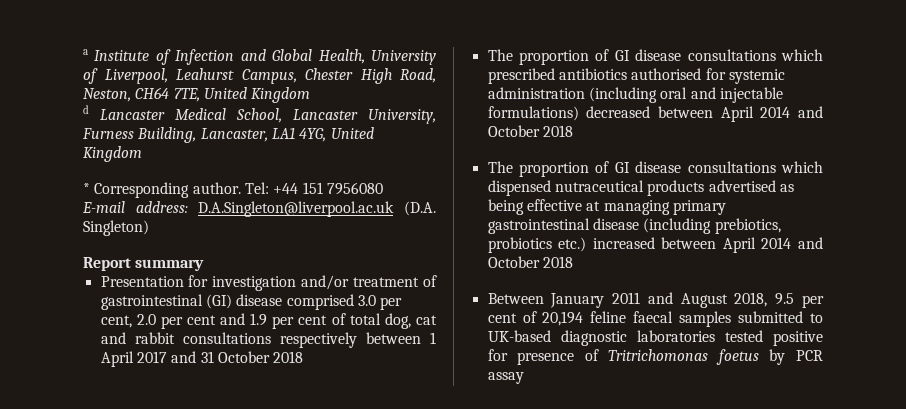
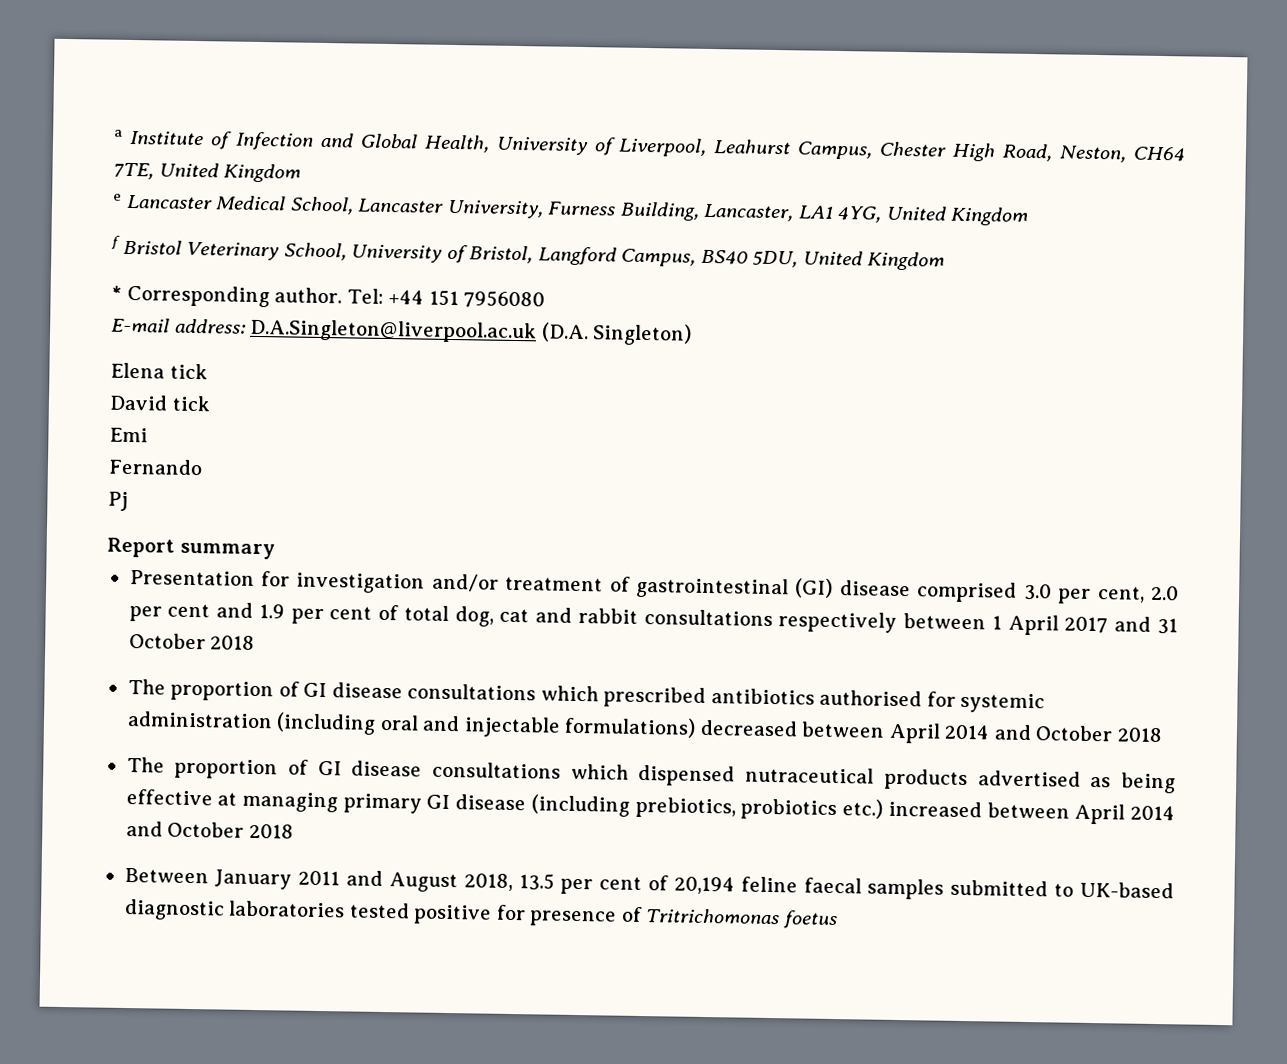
- d Lancaster Medical School, Lancaster University, Furness Building, Lancaster, LA1 4YG, United Kingdom
+ e Lancaster Medical School, Lancaster University, Furness Building, Lancaster, LA1 4YG, United Kingdom
+ f Bristol Veterinary School, University of Bristol, Langford Campus, BS40 5DU, United Kingdom
+ Elena tick
+ David tick
+ Emi
+ Fernando
+ Pj
- The proportion of GI disease consultations which dispensed nutraceutical products advertised as being effective at managing primary gastrointestinal disease (including prebiotics, probiotics etc.) increased between April 2014 and October 2018
+ The proportion of GI disease consultations which dispensed nutraceutical products advertised as being effective at managing primary GI disease (including prebiotics, probiotics etc.) increased between April 2014 and October 2018
- Between January 2011 and August 2018, 9.5 per cent of 20,194 feline faecal samples submitted to UK-based diagnostic laboratories tested positive for presence of Tritrichomonas foetus by PCR assay
+ Between January 2011 and August 2018, 13.5 per cent of 20,194 feline faecal samples submitted to UK-based diagnostic laboratories tested positive for presence of Tritrichomonas foetus

